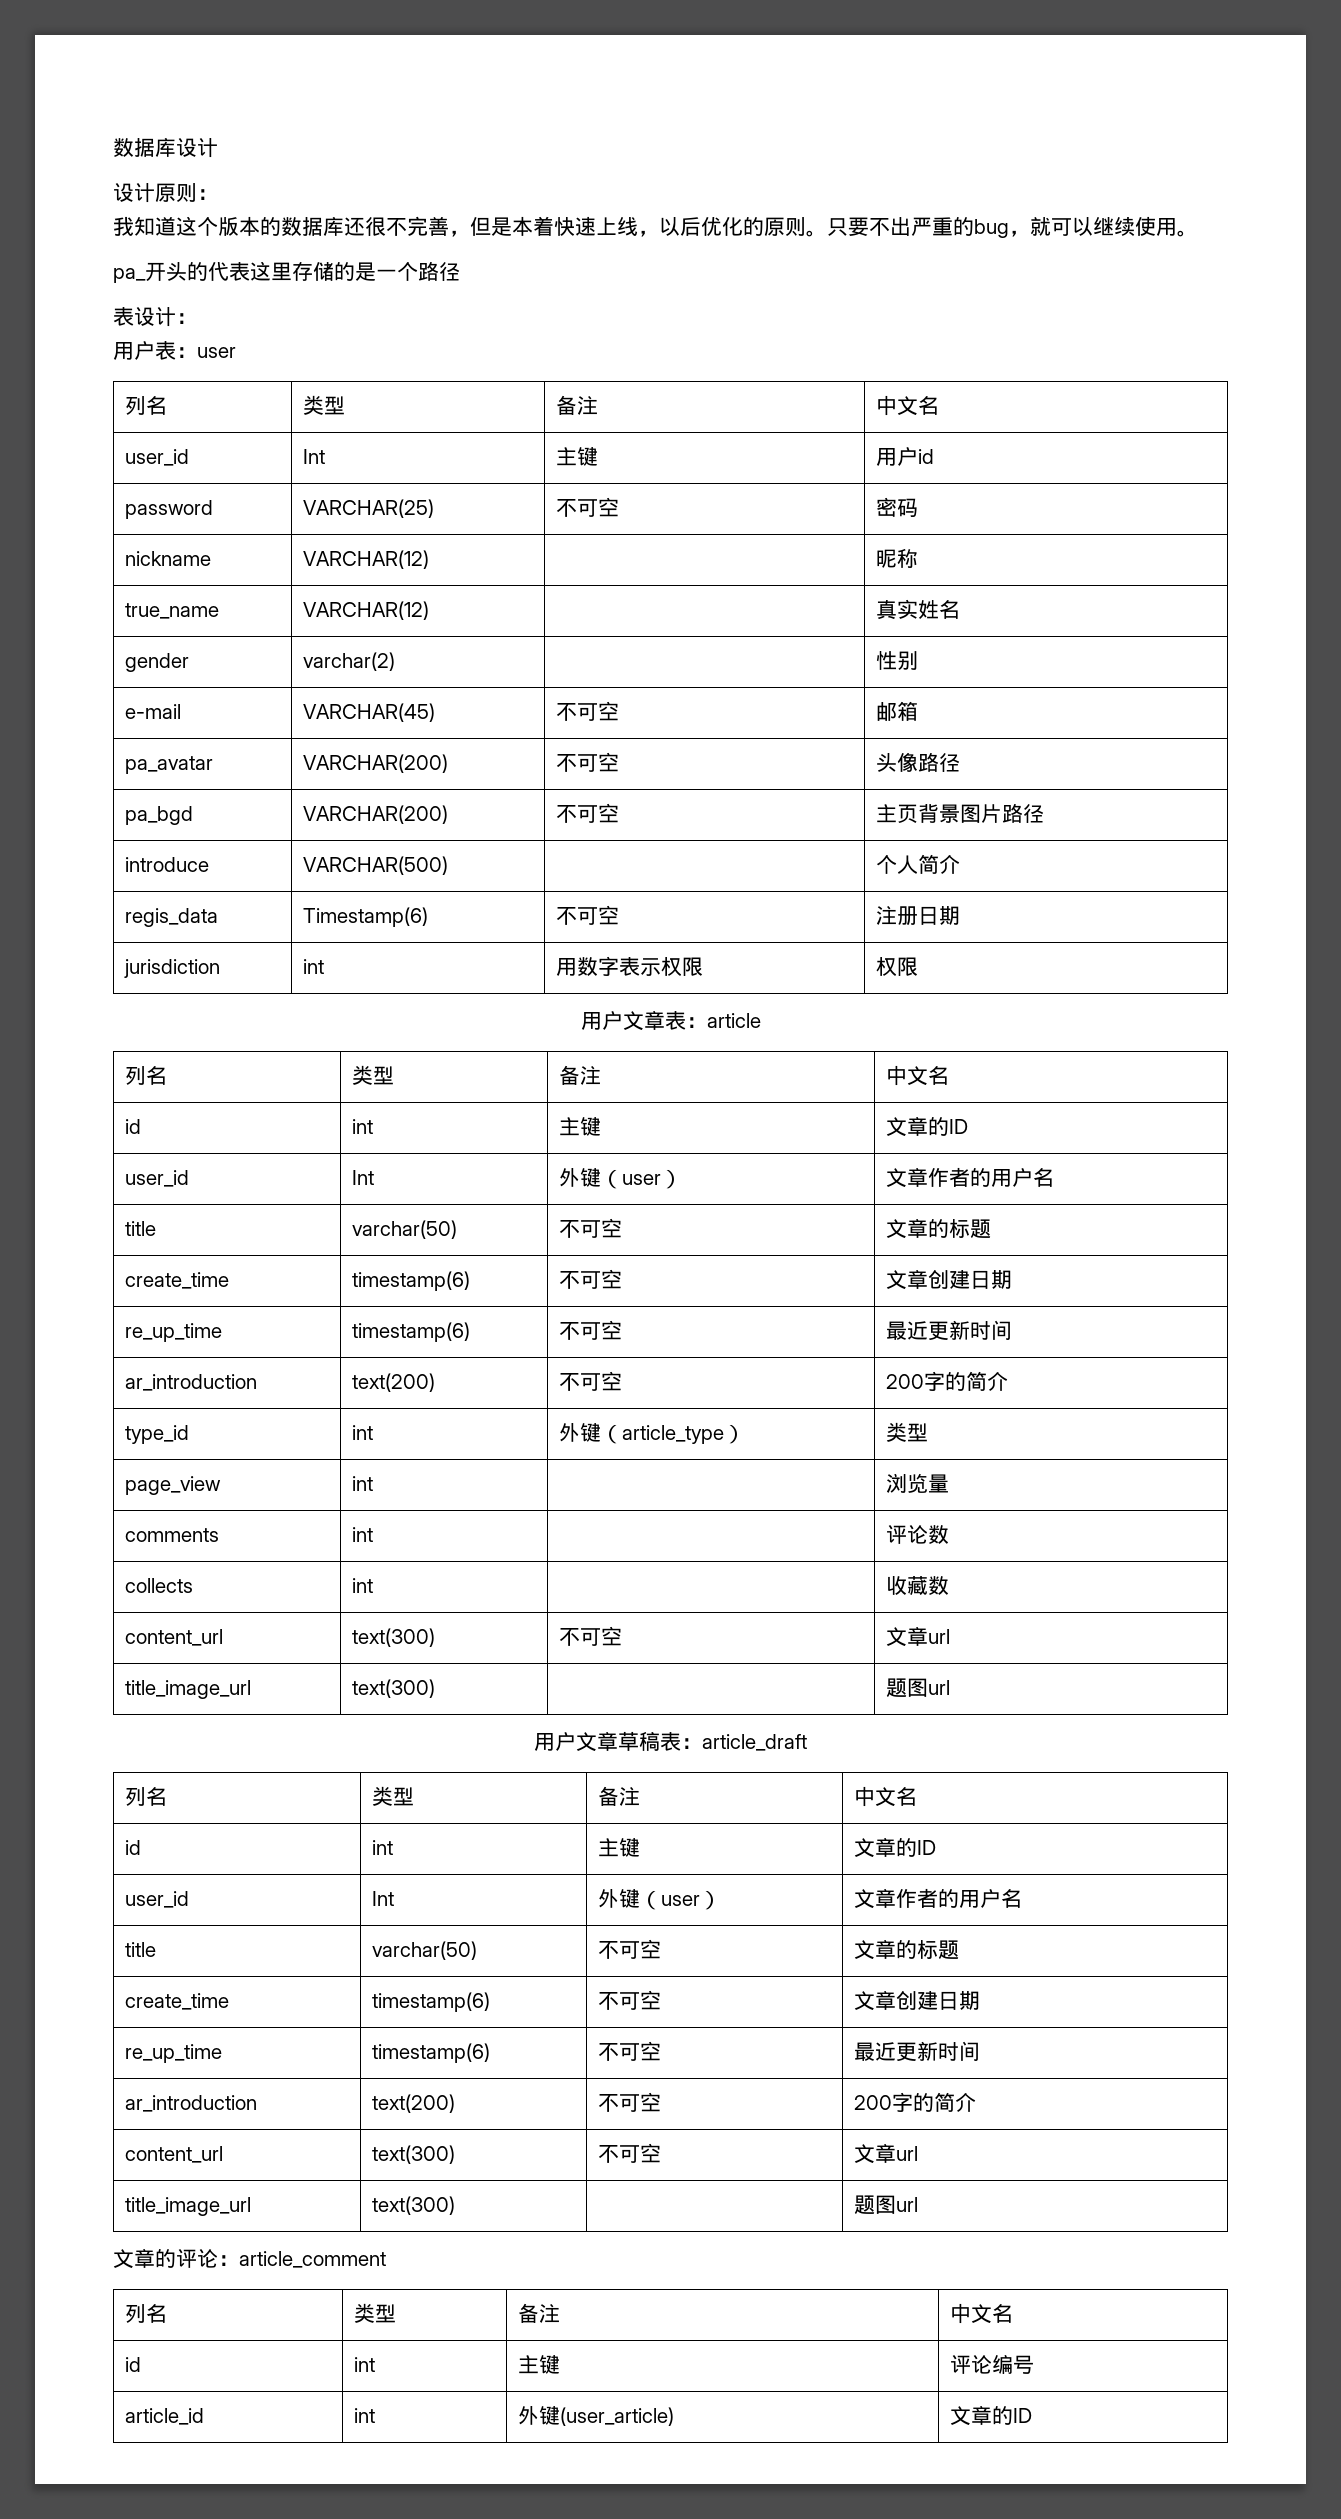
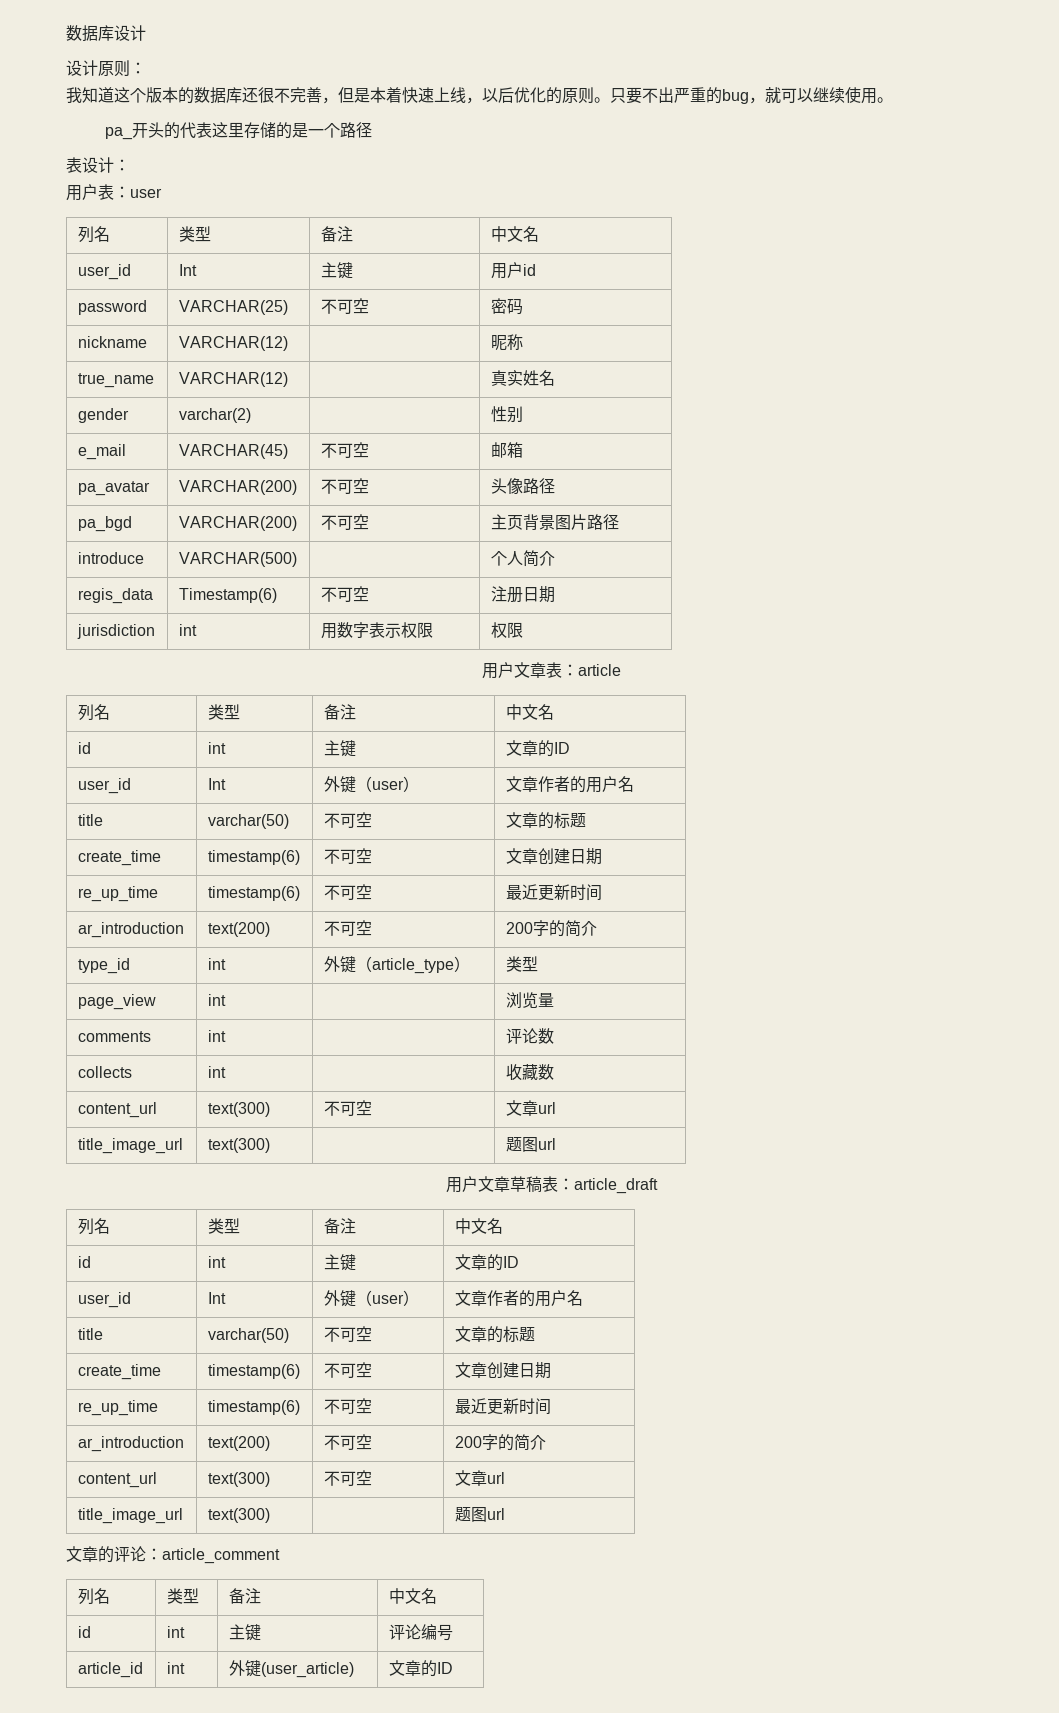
- e-mail | VARCHAR(45) | 不可空 | 邮箱
+ e_mail | VARCHAR(45) | 不可空 | 邮箱

